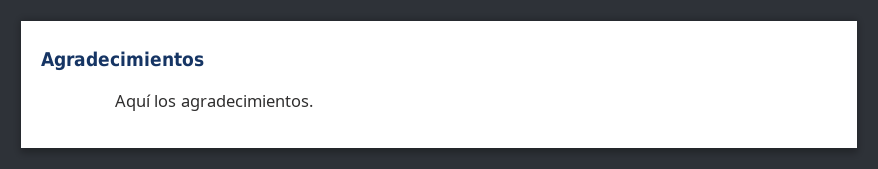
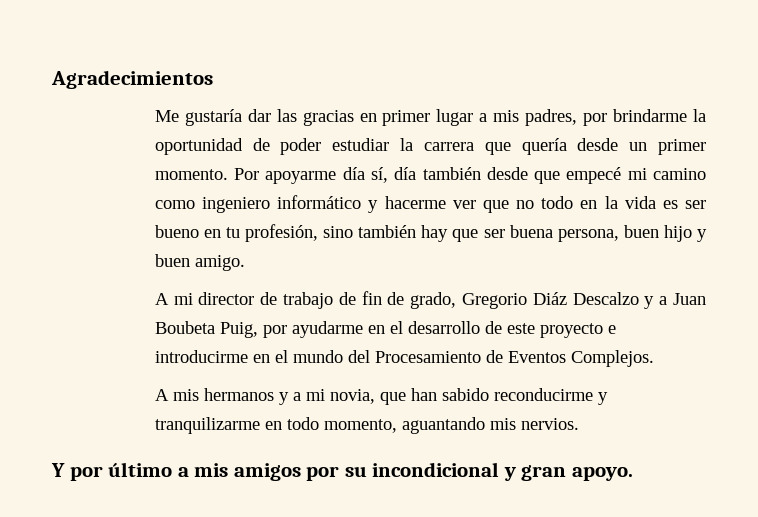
- Aquí los agradecimientos.
+ Me gustaría dar las gracias en primer lugar a mis padres, por brindarme la oportunidad de poder estudiar la carrera que quería desde un primer momento. Por apoyarme día sí, día también desde que empecé mi camino como ingeniero informático y hacerme ver que no todo en la vida es ser bueno en tu profesión, sino también hay que ser buena persona, buen hijo y buen amigo.
+ A mi director de trabajo de fin de grado, Gregorio Diáz Descalzo y a Juan Boubeta Puig, por ayudarme en el desarrollo de este proyecto e introducirme en el mundo del Procesamiento de Eventos Complejos.
+ A mis hermanos y a mi novia, que han sabido reconducirme y tranquilizarme en todo momento, aguantando mis nervios.
+ Y por último a mis amigos por su incondicional y gran apoyo.

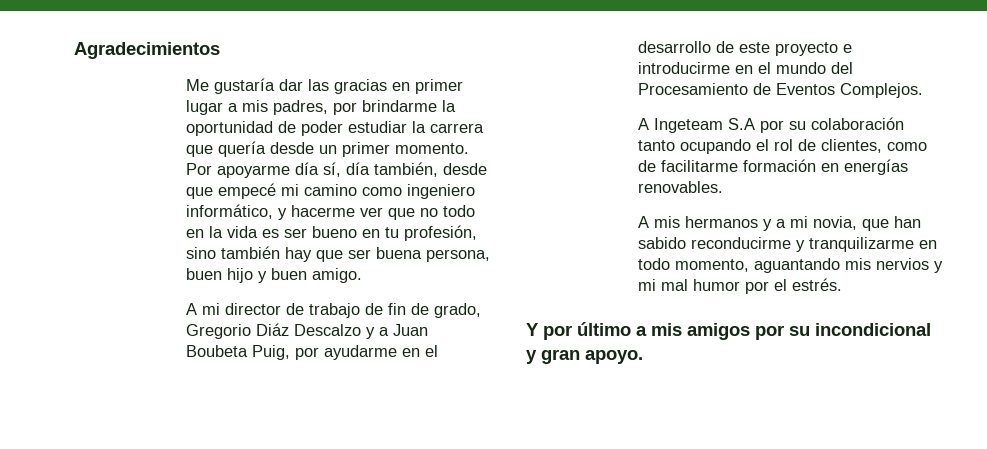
- Por apoyarme día sí, día también desde que empecé mi camino como ingeniero informático y hacerme ver que no todo en la vida es ser bueno en tu profesión, sino también hay que ser buena persona, buen hijo y buen amigo.
+ Por apoyarme día sí, día también, desde que empecé mi camino como ingeniero informático, y hacerme ver que no todo en la vida es ser bueno en tu profesión, sino también hay que ser buena persona, buen hijo y buen amigo.
+ A Ingeteam S.A por su colaboración tanto ocupando el rol de clientes, como de facilitarme formación en energías renovables.
- A mis hermanos y a mi novia, que han sabido reconducirme y tranquilizarme en todo momento, aguantando mis nervios.
+ A mis hermanos y a mi novia, que han sabido reconducirme y tranquilizarme en todo momento, aguantando mis nervios y mi mal humor por el estrés.

